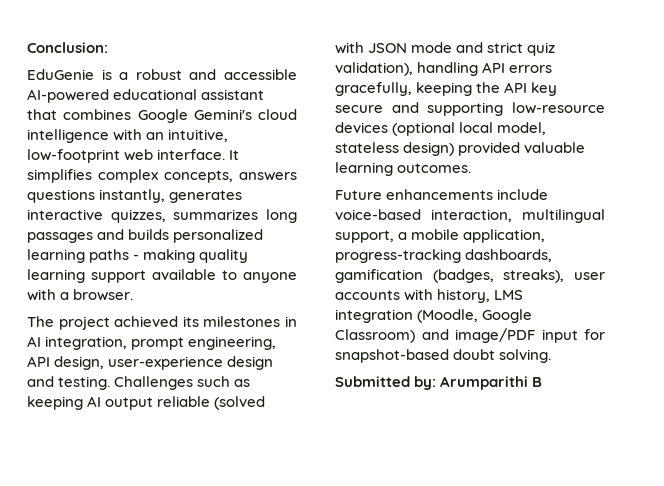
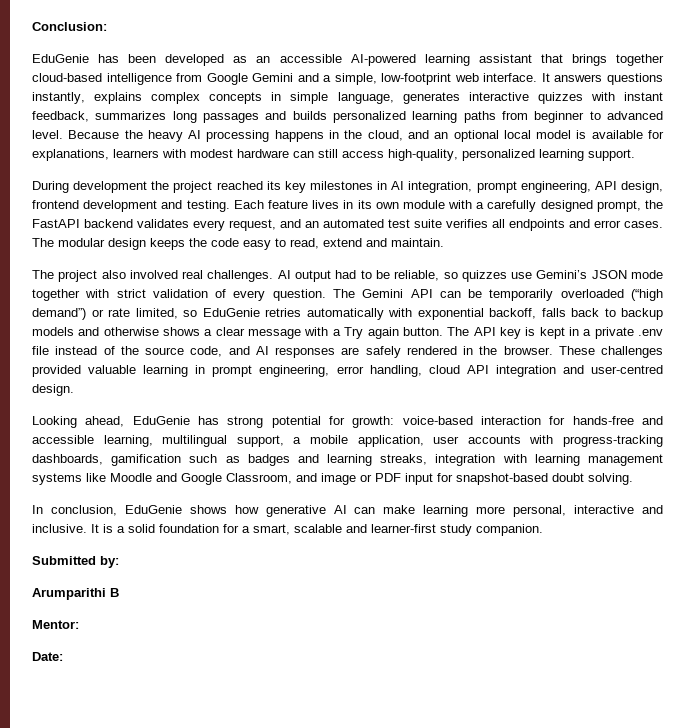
- EduGenie is a robust and accessible AI-powered educational assistant that combines Google Gemini's cloud intelligence with an intuitive, low-footprint web interface. It simplifies complex concepts, answers questions instantly, generates interactive quizzes, summarizes long passages and builds personalized learning paths - making quality learning support available to anyone with a browser.
- The project achieved its milestones in AI integration, prompt engineering, API design, user-experience design and testing. Challenges such as keeping AI output reliable (solved with JSON mode and strict quiz validation), handling API errors gracefully, keeping the API key secure and supporting low-resource devices (optional local model, stateless design) provided valuable learning outcomes.
- Future enhancements include voice-based interaction, multilingual support, a mobile application, progress-tracking dashboards, gamification (badges, streaks), user accounts with history, LMS integration (Moodle, Google Classroom) and image/PDF input for snapshot-based doubt solving.
+ EduGenie has been developed as an accessible AI-powered learning assistant that brings together cloud-based intelligence from Google Gemini and a simple, low-footprint web interface. It answers questions instantly, explains complex concepts in simple language, generates interactive quizzes with instant feedback, summarizes long passages and builds personalized learning paths from beginner to advanced level. Because the heavy AI processing happens in the cloud, and an optional local model is available for explanations, learners with modest hardware can still access high-quality, personalized learning support.
+ During development the project reached its key milestones in AI integration, prompt engineering, API design, frontend development and testing. Each feature lives in its own module with a carefully designed prompt, the FastAPI backend validates every request, and an automated test suite verifies all endpoints and error cases. The modular design keeps the code easy to read, extend and maintain.
+ The project also involved real challenges. AI output had to be reliable, so quizzes use Gemini’s JSON mode together with strict validation of every question. The Gemini API can be temporarily overloaded (“high demand”) or rate limited, so EduGenie retries automatically with exponential backoff, falls back to backup models and otherwise shows a clear message with a Try again button. The API key is kept in a private .env file instead of the source code, and AI responses are safely rendered in the browser. These challenges provided valuable learning in prompt engineering, error handling, cloud API integration and user-centred design.
+ Looking ahead, EduGenie has strong potential for growth: voice-based interaction for hands-free and accessible learning, multilingual support, a mobile application, user accounts with progress-tracking dashboards, gamification such as badges and learning streaks, integration with learning management systems like Moodle and Google Classroom, and image or PDF input for snapshot-based doubt solving.
+ In conclusion, EduGenie shows how generative AI can make learning more personal, interactive and inclusive. It is a solid foundation for a smart, scalable and learner-first study companion.
- Submitted by: Arumparithi B
+ Submitted by:
+ Arumparithi B
+ Mentor:
+ Date:

